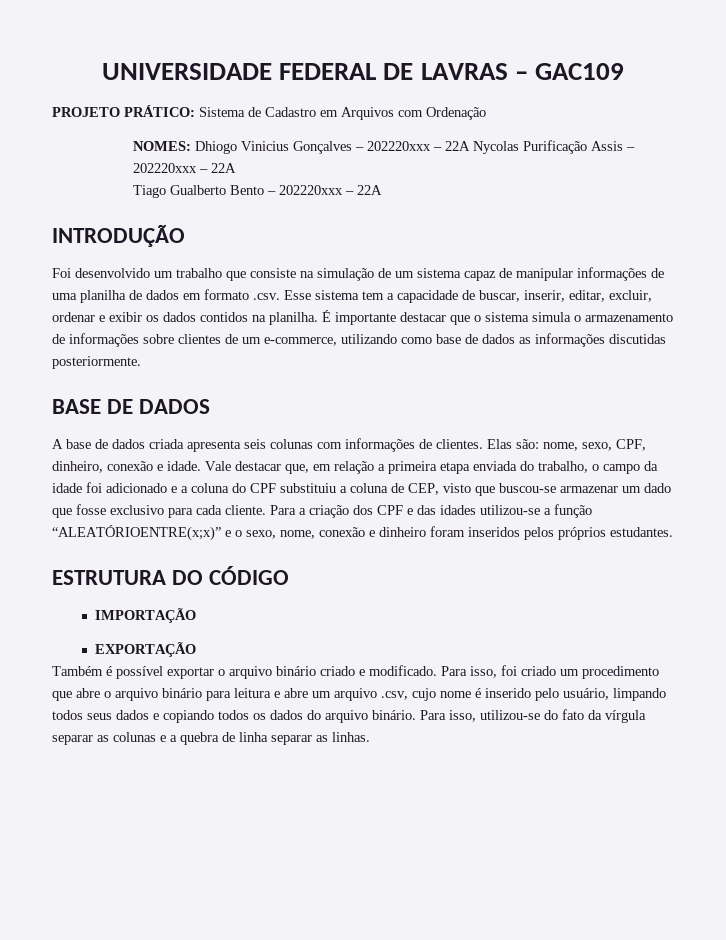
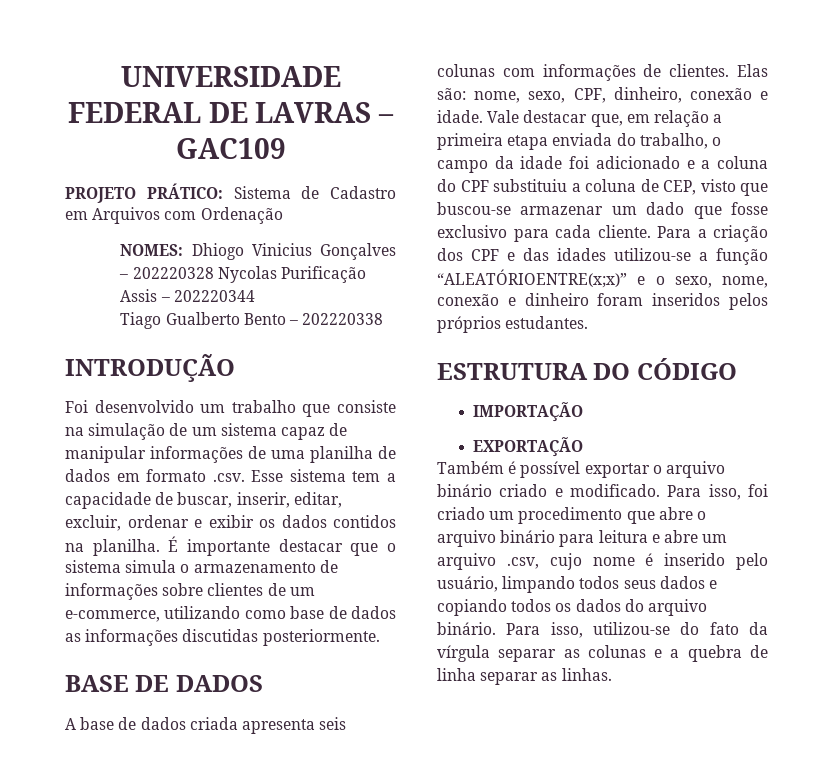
- NOMES: Dhiogo Vinicius Gonçalves – 202220xxx – 22A Nycolas Purificação Assis – 202220xxx – 22A
+ NOMES: Dhiogo Vinicius Gonçalves – 202220328 Nycolas Purificação Assis – 202220344
- Tiago Gualberto Bento – 202220xxx – 22A
+ Tiago Gualberto Bento – 202220338

